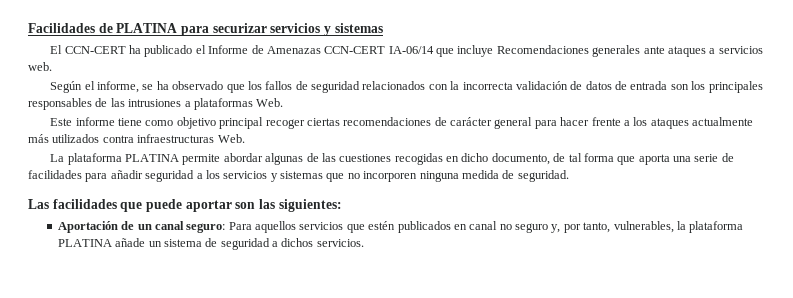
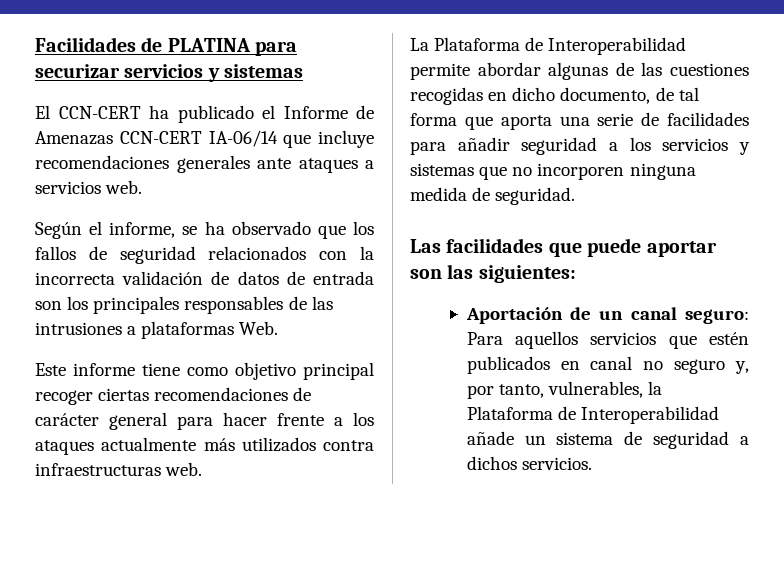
- El CCN-CERT ha publicado el Informe de Amenazas CCN-CERT IA-06/14 que incluye Recomendaciones generales ante ataques a servicios web.
+ El CCN-CERT ha publicado el Informe de Amenazas CCN-CERT IA-06/14 que incluye recomendaciones generales ante ataques a servicios web.
- Este informe tiene como objetivo principal recoger ciertas recomendaciones de carácter general para hacer frente a los ataques actualmente más utilizados contra infraestructuras Web.
+ Este informe tiene como objetivo principal recoger ciertas recomendaciones de carácter general para hacer frente a los ataques actualmente más utilizados contra infraestructuras web.
- La plataforma PLATINA permite abordar algunas de las cuestiones recogidas en dicho documento, de tal forma que aporta una serie de facilidades para añadir seguridad a los servicios y sistemas que no incorporen ninguna medida de seguridad.
+ La Plataforma de Interoperabilidad permite abordar algunas de las cuestiones recogidas en dicho documento, de tal forma que aporta una serie de facilidades para añadir seguridad a los servicios y sistemas que no incorporen ninguna medida de seguridad.
- Aportación de un canal seguro: Para aquellos servicios que estén publicados en canal no seguro y, por tanto, vulnerables, la plataforma PLATINA añade un sistema de seguridad a dichos servicios.
+ Aportación de un canal seguro: Para aquellos servicios que estén publicados en canal no seguro y, por tanto, vulnerables, la Plataforma de Interoperabilidad añade un sistema de seguridad a dichos servicios.

